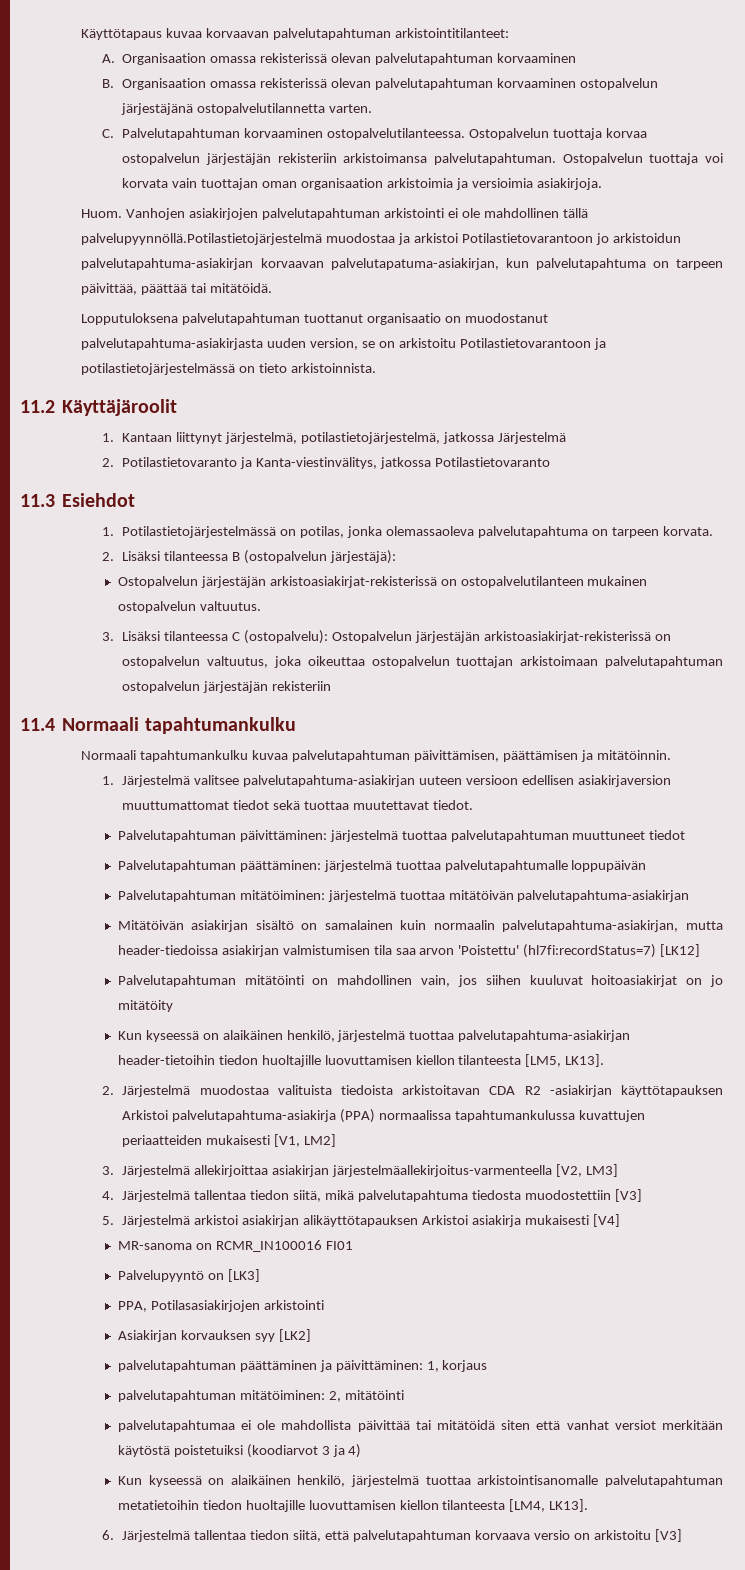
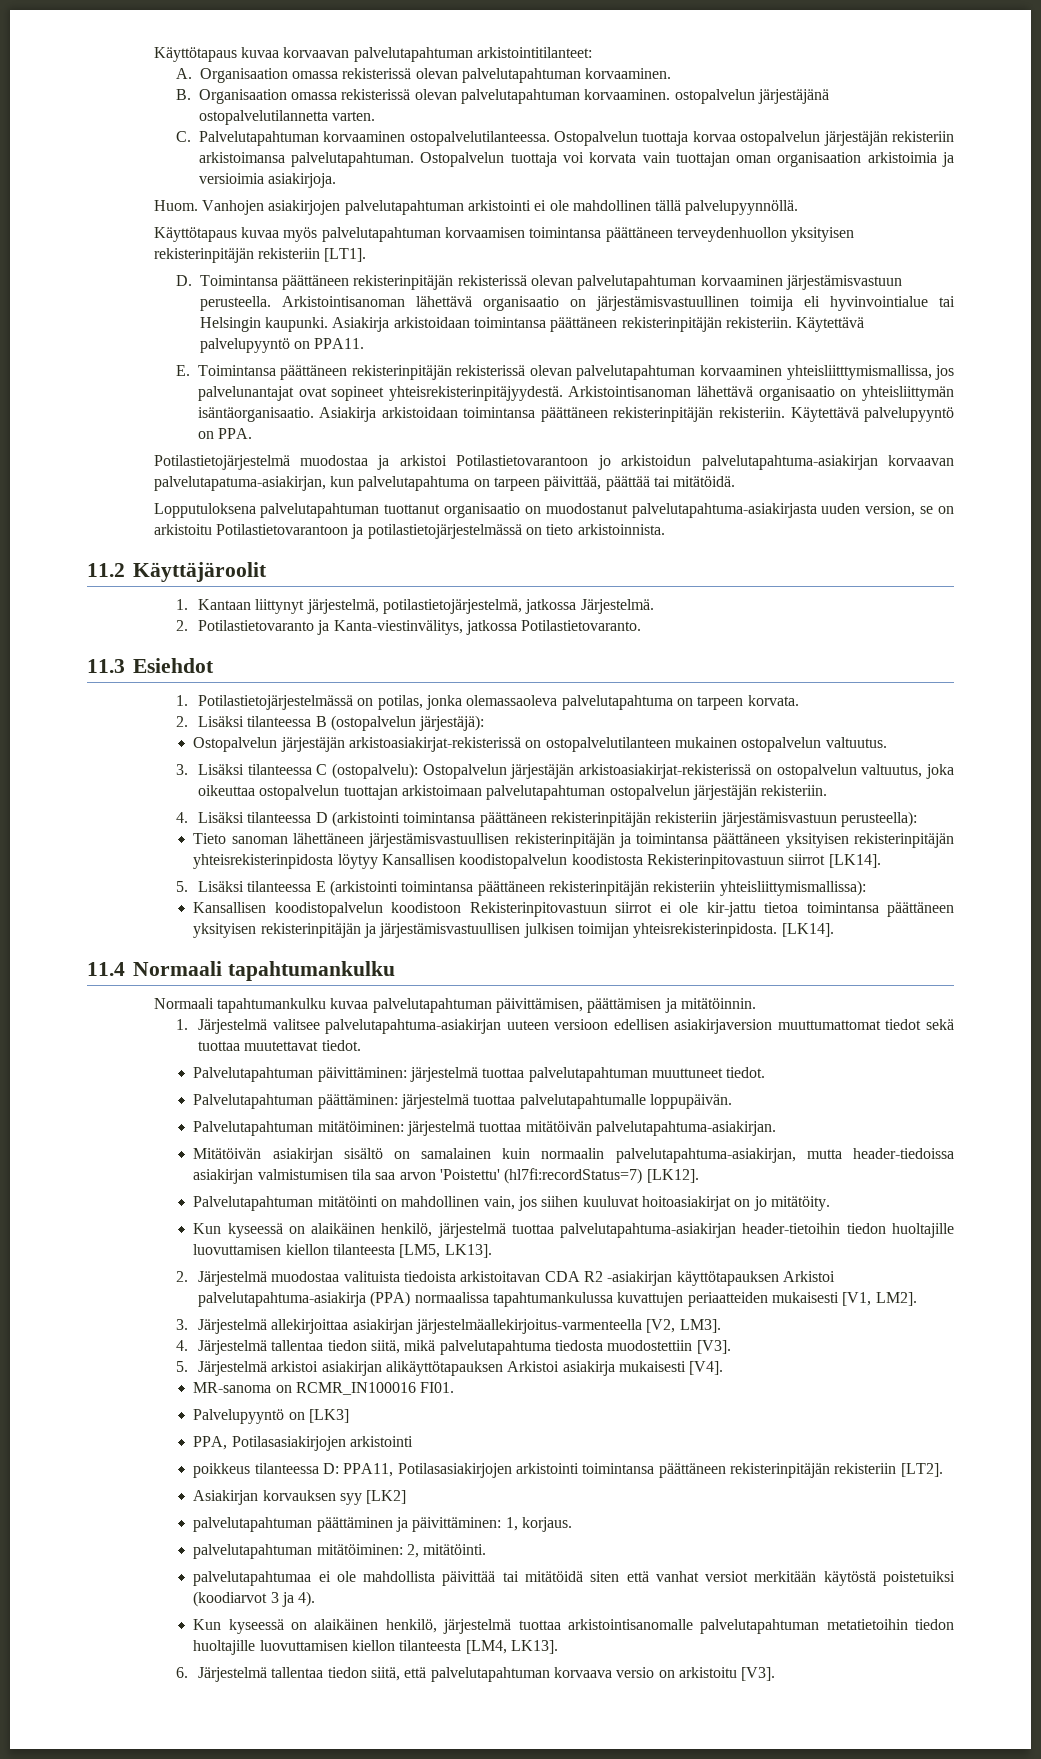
- A. Organisaation omassa rekisterissä olevan palvelutapahtuman korvaaminen
+ A. Organisaation omassa rekisterissä olevan palvelutapahtuman korvaaminen.
- B. Organisaation omassa rekisterissä olevan palvelutapahtuman korvaaminen ostopalvelun järjestäjänä ostopalvelutilannetta varten.
+ B. Organisaation omassa rekisterissä olevan palvelutapahtuman korvaaminen. ostopalvelun järjestäjänä ostopalvelutilannetta varten.
- Vanhojen asiakirjojen palvelutapahtuman arkistointi ei ole mahdollinen tällä palvelupyynnöllä.Potilastietojärjestelmä muodostaa ja arkistoi Potilastietovarantoon jo arkistoidun palvelutapahtuma-asiakirjan korvaavan palvelutapatuma-asiakirjan, kun palvelutapahtuma on tarpeen päivittää, päättää tai mitätöidä.
+ Vanhojen asiakirjojen palvelutapahtuman arkistointi ei ole mahdollinen tällä palvelupyynnöllä.
+ Käyttötapaus kuvaa myös palvelutapahtuman korvaamisen toimintansa päättäneen terveydenhuollon yksityisen rekisterinpitäjän rekisteriin [LT1].
+ D. Toimintansa päättäneen rekisterinpitäjän rekisterissä olevan palvelutapahtuman korvaaminen järjestämisvastuun perusteella. Arkistointisanoman lähettävä organisaatio on järjestämisvastuullinen toimija eli hyvinvointialue tai Helsingin kaupunki. Asiakirja arkistoidaan toimintansa päättäneen rekisterinpitäjän rekisteriin. Käytettävä palvelupyyntö on PPA11.
+ E. Toimintansa päättäneen rekisterinpitäjän rekisterissä olevan palvelutapahtuman korvaaminen yhteisliitttymismallissa, jos palvelunantajat ovat sopineet yhteisrekisterinpitäjyydestä. Arkistointisanoman lähettävä organisaatio on yhteisliittymän isäntäorganisaatio. Asiakirja arkistoidaan toimintansa päättäneen rekisterinpitäjän rekisteriin. Käytettävä palvelupyyntö on PPA.
+ Potilastietojärjestelmä muodostaa ja arkistoi Potilastietovarantoon jo arkistoidun palvelutapahtuma-asiakirjan korvaavan palvelutapatuma-asiakirjan, kun palvelutapahtuma on tarpeen päivittää, päättää tai mitätöidä.
- 1. Kantaan liittynyt järjestelmä, potilastietojärjestelmä, jatkossa Järjestelmä
+ 1. Kantaan liittynyt järjestelmä, potilastietojärjestelmä, jatkossa Järjestelmä.
- 2. Potilastietovaranto ja Kanta-viestinvälitys, jatkossa Potilastietovaranto
+ 2. Potilastietovaranto ja Kanta-viestinvälitys, jatkossa Potilastietovaranto.
- 3. Lisäksi tilanteessa C (ostopalvelu): Ostopalvelun järjestäjän arkistoasiakirjat-rekisterissä on ostopalvelun valtuutus, joka oikeuttaa ostopalvelun tuottajan arkistoimaan palvelutapahtuman ostopalvelun järjestäjän rekisteriin
+ 3. Lisäksi tilanteessa C (ostopalvelu): Ostopalvelun järjestäjän arkistoasiakirjat-rekisterissä on ostopalvelun valtuutus, joka oikeuttaa ostopalvelun tuottajan arkistoimaan palvelutapahtuman ostopalvelun järjestäjän rekisteriin.
+ 4. Lisäksi tilanteessa D (arkistointi toimintansa päättäneen rekisterinpitäjän rekisteriin järjestämisvastuun perusteella):
+ Tieto sanoman lähettäneen järjestämisvastuullisen rekisterinpitäjän ja toimintansa päättäneen yksityisen rekisterinpitäjän yhteisrekisterinpidosta löytyy Kansallisen koodistopalvelun koodistosta Rekisterinpitovastuun siirrot [LK14].
+ 5. Lisäksi tilanteessa E (arkistointi toimintansa päättäneen rekisterinpitäjän rekisteriin yhteisliittymismallissa):
+ Kansallisen koodistopalvelun koodistoon Rekisterinpitovastuun siirrot ei ole kir-jattu tietoa toimintansa päättäneen yksityisen rekisterinpitäjän ja järjestämisvastuullisen julkisen toimijan yhteisrekisterinpidosta. [LK14].
- Palvelutapahtuman päivittäminen: järjestelmä tuottaa palvelutapahtuman muuttuneet tiedot
+ Palvelutapahtuman päivittäminen: järjestelmä tuottaa palvelutapahtuman muuttuneet tiedot.
- Palvelutapahtuman päättäminen: järjestelmä tuottaa palvelutapahtumalle loppupäivän
+ Palvelutapahtuman päättäminen: järjestelmä tuottaa palvelutapahtumalle loppupäivän.
- Palvelutapahtuman mitätöiminen: järjestelmä tuottaa mitätöivän palvelutapahtuma-asiakirjan
+ Palvelutapahtuman mitätöiminen: järjestelmä tuottaa mitätöivän palvelutapahtuma-asiakirjan.
- Mitätöivän asiakirjan sisältö on samalainen kuin normaalin palvelutapahtuma-asiakirjan, mutta header-tiedoissa asiakirjan valmistumisen tila saa arvon 'Poistettu' (hl7fi:recordStatus=7) [LK12]
+ Mitätöivän asiakirjan sisältö on samalainen kuin normaalin palvelutapahtuma-asiakirjan, mutta header-tiedoissa asiakirjan valmistumisen tila saa arvon 'Poistettu' (hl7fi:recordStatus=7) [LK12].
- Palvelutapahtuman mitätöinti on mahdollinen vain, jos siihen kuuluvat hoitoasiakirjat on jo mitätöity
+ Palvelutapahtuman mitätöinti on mahdollinen vain, jos siihen kuuluvat hoitoasiakirjat on jo mitätöity.
- 2. Järjestelmä muodostaa valituista tiedoista arkistoitavan CDA R2 -asiakirjan käyttötapauksen Arkistoi palvelutapahtuma-asiakirja (PPA) normaalissa tapahtumankulussa kuvattujen periaatteiden mukaisesti [V1, LM2]
+ 2. Järjestelmä muodostaa valituista tiedoista arkistoitavan CDA R2 -asiakirjan käyttötapauksen Arkistoi palvelutapahtuma-asiakirja (PPA) normaalissa tapahtumankulussa kuvattujen periaatteiden mukaisesti [V1, LM2].
- 3. Järjestelmä allekirjoittaa asiakirjan järjestelmäallekirjoitus-varmenteella [V2, LM3]
+ 3. Järjestelmä allekirjoittaa asiakirjan järjestelmäallekirjoitus-varmenteella [V2, LM3].
- 4. Järjestelmä tallentaa tiedon siitä, mikä palvelutapahtuma tiedosta muodostettiin [V3]
+ 4. Järjestelmä tallentaa tiedon siitä, mikä palvelutapahtuma tiedosta muodostettiin [V3].
- 5. Järjestelmä arkistoi asiakirjan alikäyttötapauksen Arkistoi asiakirja mukaisesti [V4]
+ 5. Järjestelmä arkistoi asiakirjan alikäyttötapauksen Arkistoi asiakirja mukaisesti [V4].
- MR-sanoma on RCMR_IN100016 FI01
+ MR-sanoma on RCMR_IN100016 FI01.
+ poikkeus tilanteessa D: PPA11, Potilasasiakirjojen arkistointi toimintansa päättäneen rekisterinpitäjän rekisteriin [LT2].
- palvelutapahtuman päättäminen ja päivittäminen: 1, korjaus
+ palvelutapahtuman päättäminen ja päivittäminen: 1, korjaus.
- palvelutapahtuman mitätöiminen: 2, mitätöinti
+ palvelutapahtuman mitätöiminen: 2, mitätöinti.
- palvelutapahtumaa ei ole mahdollista päivittää tai mitätöidä siten että vanhat versiot merkitään käytöstä poistetuiksi (koodiarvot 3 ja 4)
+ palvelutapahtumaa ei ole mahdollista päivittää tai mitätöidä siten että vanhat versiot merkitään käytöstä poistetuiksi (koodiarvot 3 ja 4).
- 6. Järjestelmä tallentaa tiedon siitä, että palvelutapahtuman korvaava versio on arkistoitu [V3]
+ 6. Järjestelmä tallentaa tiedon siitä, että palvelutapahtuman korvaava versio on arkistoitu [V3].

